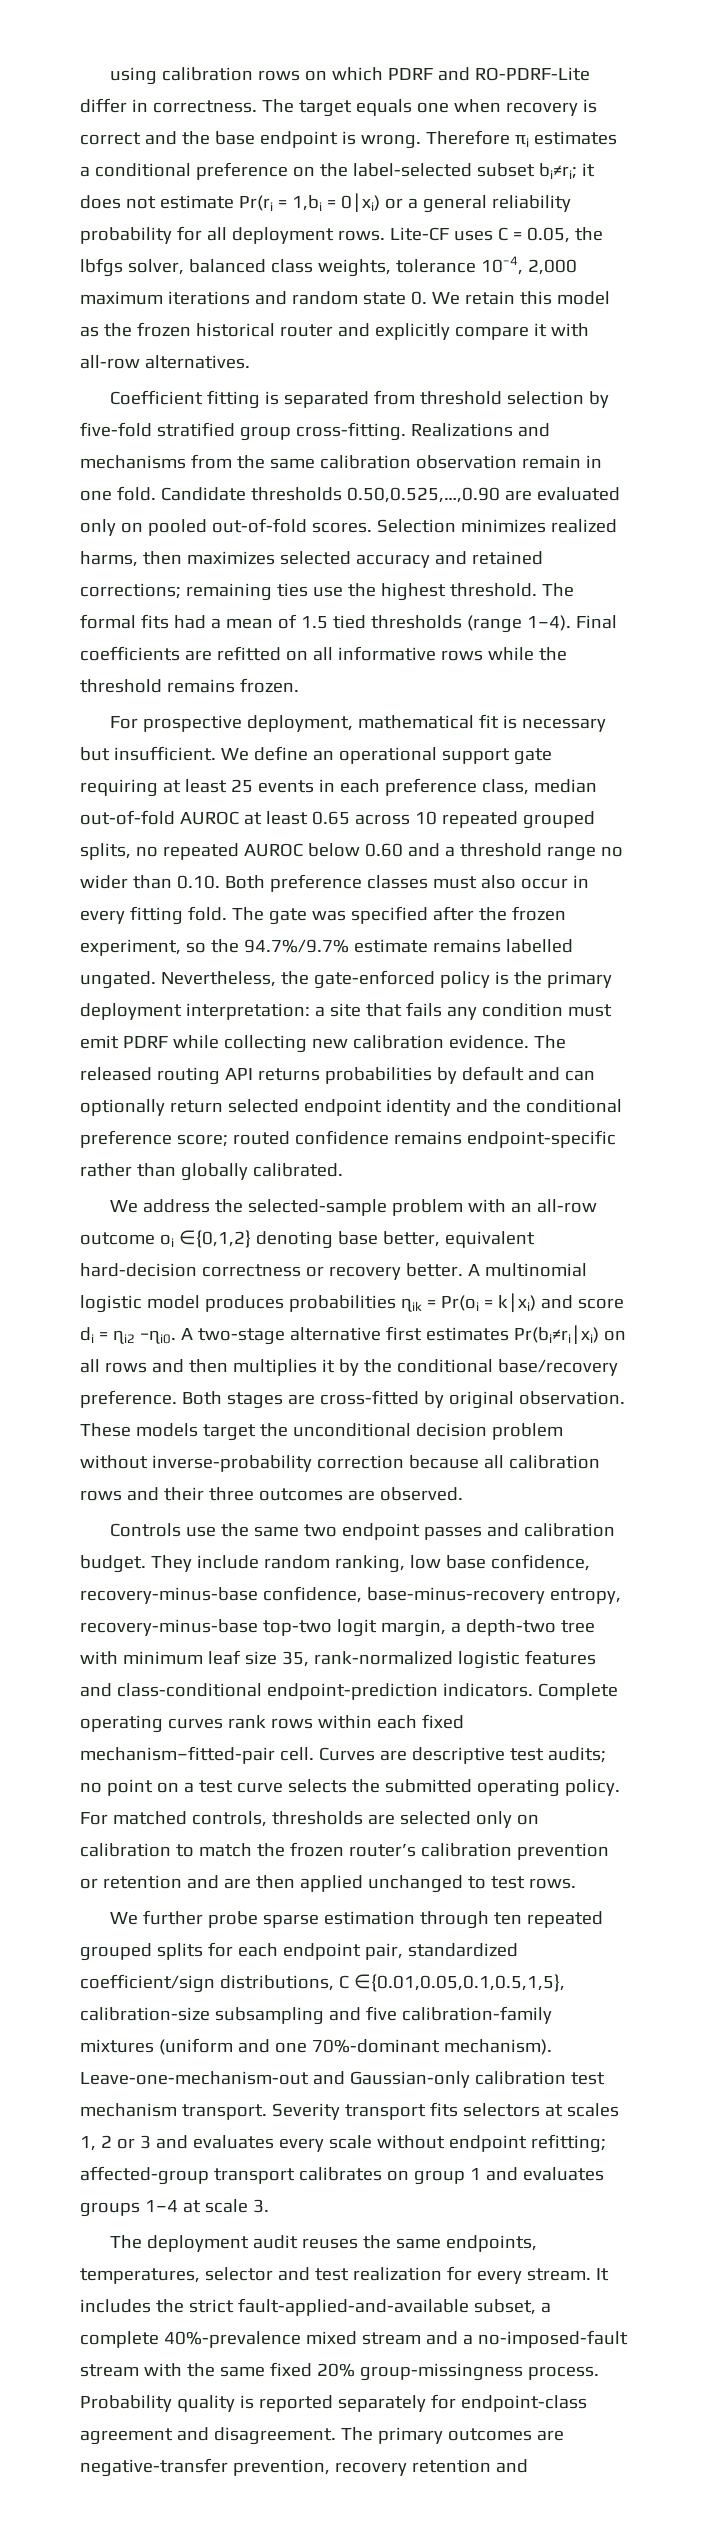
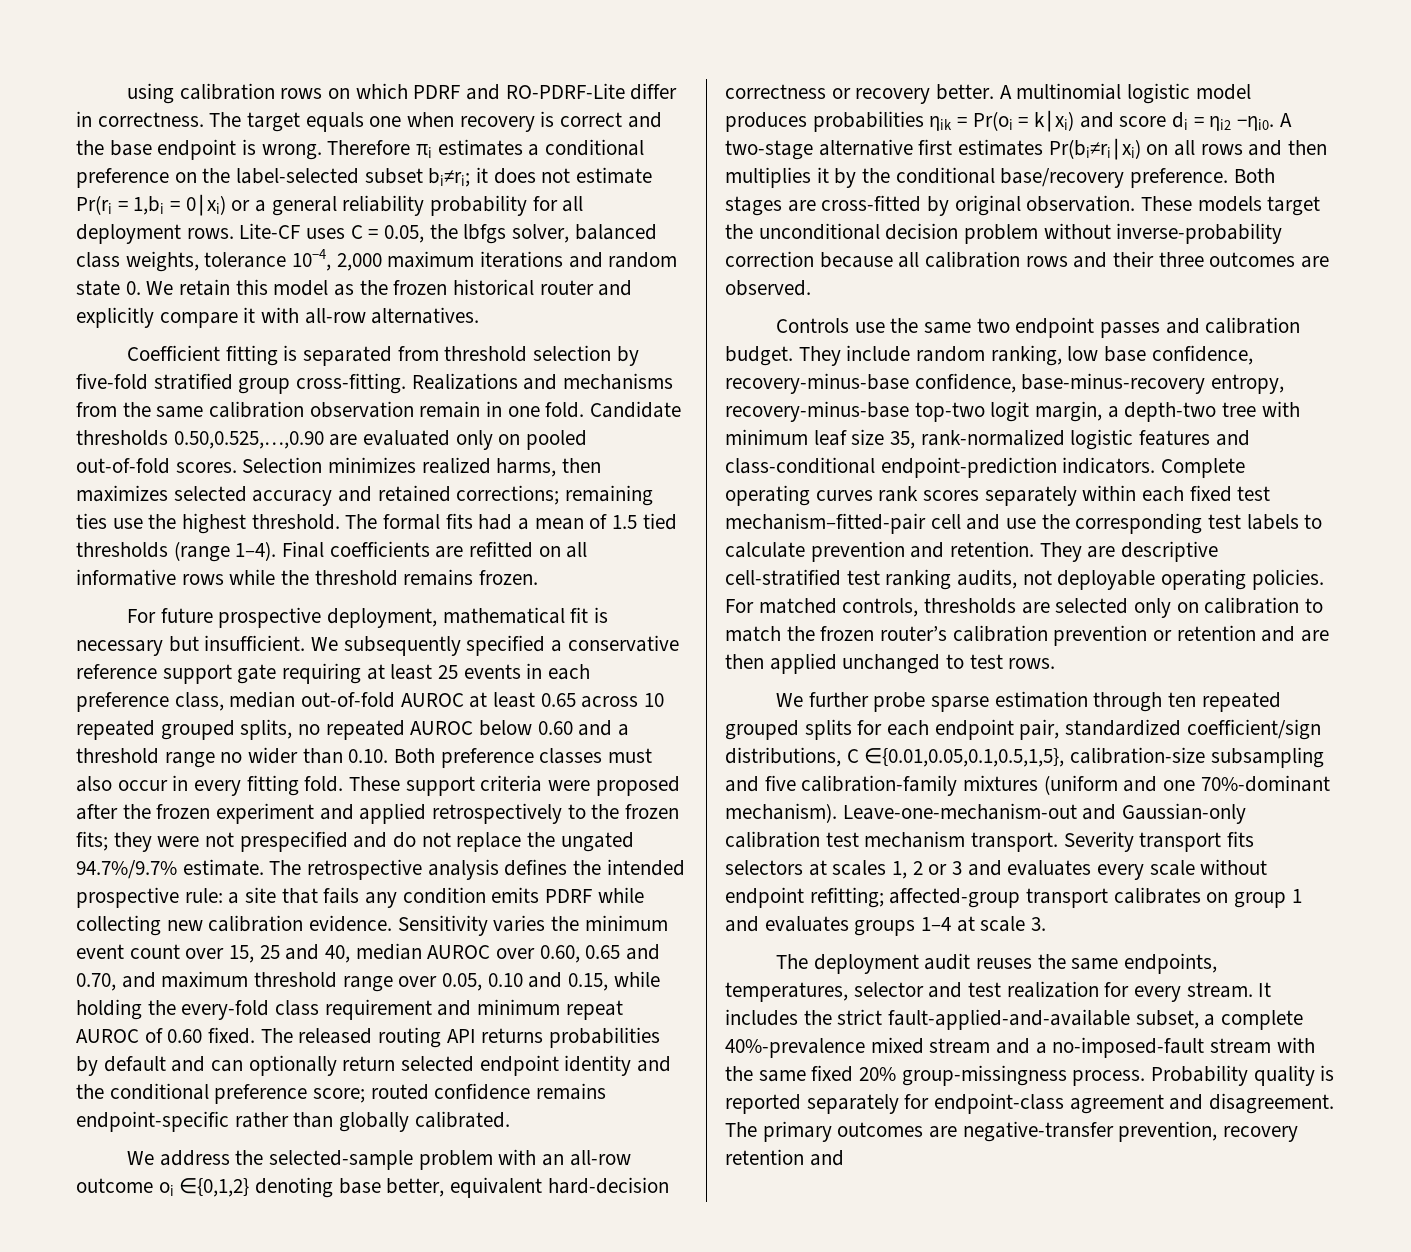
- For prospective deployment, mathematical fit is necessary but insufficient.
+ For future prospective deployment, mathematical fit is necessary but insufficient.
- We define an operational support gate requiring at least 25 events in each preference class, median out-of-fold AUROC at least 0.65 across 10 repeated grouped splits, no repeated AUROC below 0.60 and a threshold range no wider than 0.10. Both preference classes must also occur in every fitting fold.
+ We subsequently specified a conservative reference support gate requiring at least 25 events in each preference class, median out-of-fold AUROC at least 0.65 across 10 repeated grouped splits, no repeated AUROC below 0.60 and a threshold range no wider than 0.10. Both preference classes must also occur in every fitting fold.
- The gate was specified after the frozen experiment, so the 94.7%/9.7% estimate remains labelled ungated. Nevertheless, the gate-enforced policy is the primary deployment interpretation: a site that fails any condition must emit PDRF while collecting new calibration evidence.
+ These support criteria were proposed after the frozen experiment and applied retrospectively to the frozen fits; they were not prespecified and do not replace the ungated 94.7%/9.7% estimate. The retrospective analysis defines the intended prospective rule: a site that fails any condition emits PDRF while collecting new calibration evidence.
+ Sensitivity varies the minimum event count over 15, 25 and 40, median AUROC over 0.60, 0.65 and 0.70, and maximum threshold range over 0.05, 0.10 and 0.15, while holding the every-fold class requirement and minimum repeat AUROC of 0.60 fixed.
- Complete operating curves rank rows within each fixed mechanism–fitted-pair cell. Curves are descriptive test audits; no point on a test curve selects the submitted operating policy.
+ Complete operating curves rank scores separately within each fixed test mechanism–fitted-pair cell and use the corresponding test labels to calculate prevention and retention. They are descriptive cell-stratified test ranking audits, not deployable operating policies.

